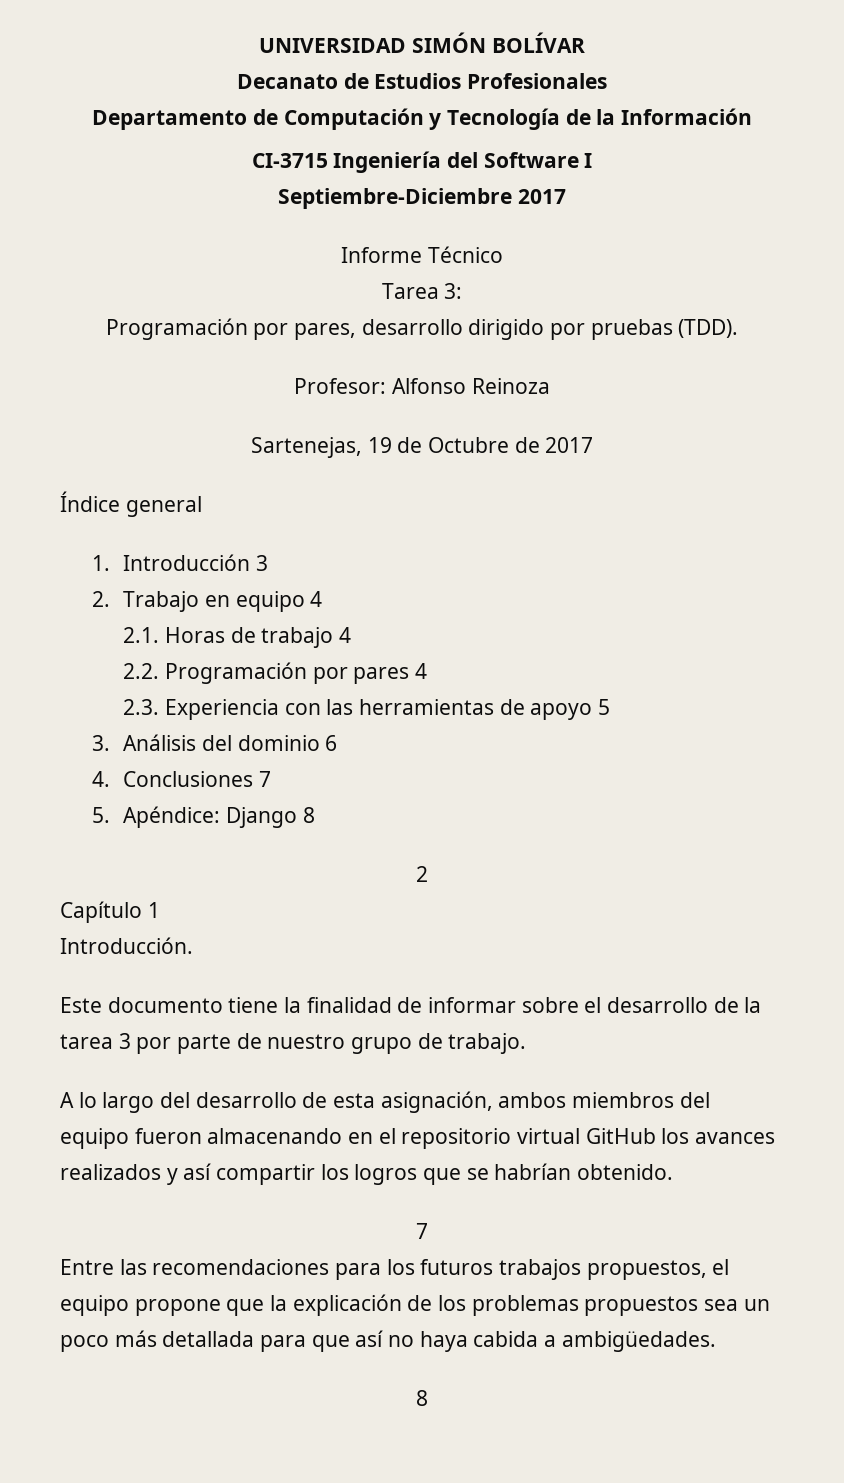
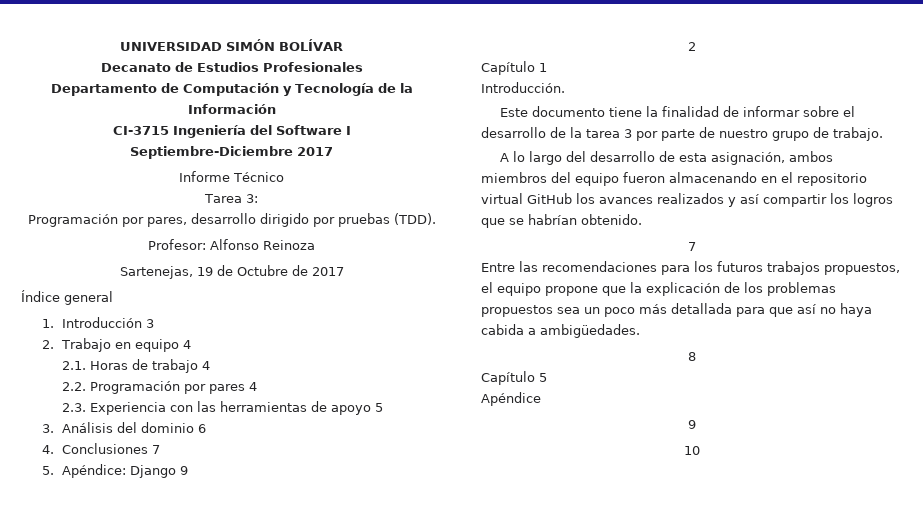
- 5. Apéndice: Django 8
+ 5. Apéndice: Django 9
+ Capítulo 5
+ Apéndice
+ 9
+ 10

